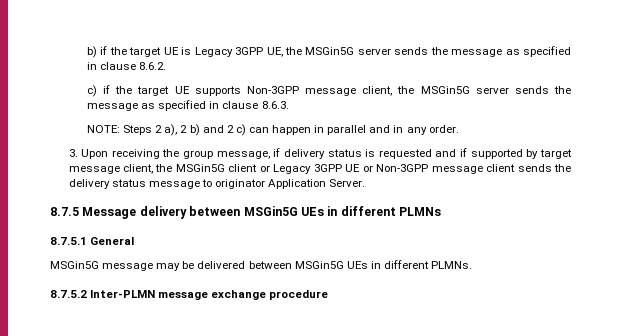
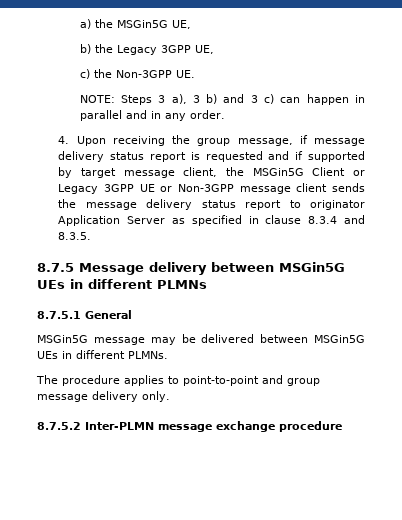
- b) if the target UE is Legacy 3GPP UE, the MSGin5G server sends the message as specified in clause 8.6.2.
- c) if the target UE supports Non-3GPP message client, the MSGin5G server sends the message as specified in clause 8.6.3.
+ a) the MSGin5G UE,
+ b) the Legacy 3GPP UE,
+ c) the Non-3GPP UE.
- NOTE: Steps 2 a), 2 b) and 2 c) can happen in parallel and in any order.
+ NOTE: Steps 3 a), 3 b) and 3 c) can happen in parallel and in any order.
- 3. Upon receiving the group message, if delivery status is requested and if supported by target message client, the MSGin5G client or Legacy 3GPP UE or Non-3GPP message client sends the delivery status message to originator Application Server.
+ 4. Upon receiving the group message, if message delivery status report is requested and if supported by target message client, the MSGin5G Client or Legacy 3GPP UE or Non-3GPP message client sends the message delivery status report to originator Application Server as specified in clause 8.3.4 and 8.3.5.
+ The procedure applies to point-to-point and group message delivery only.

